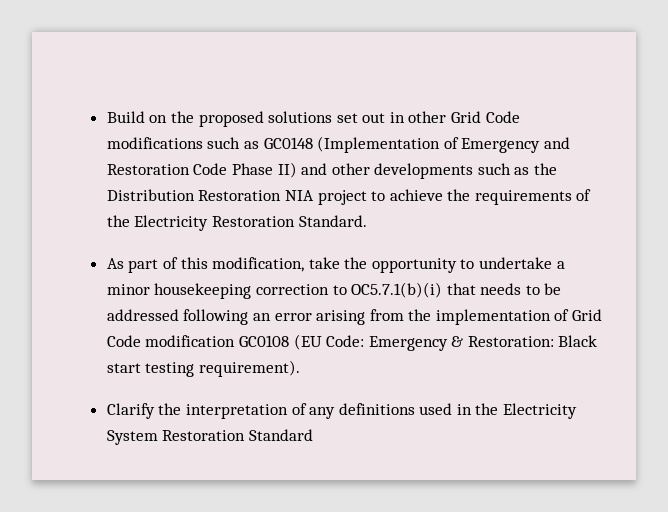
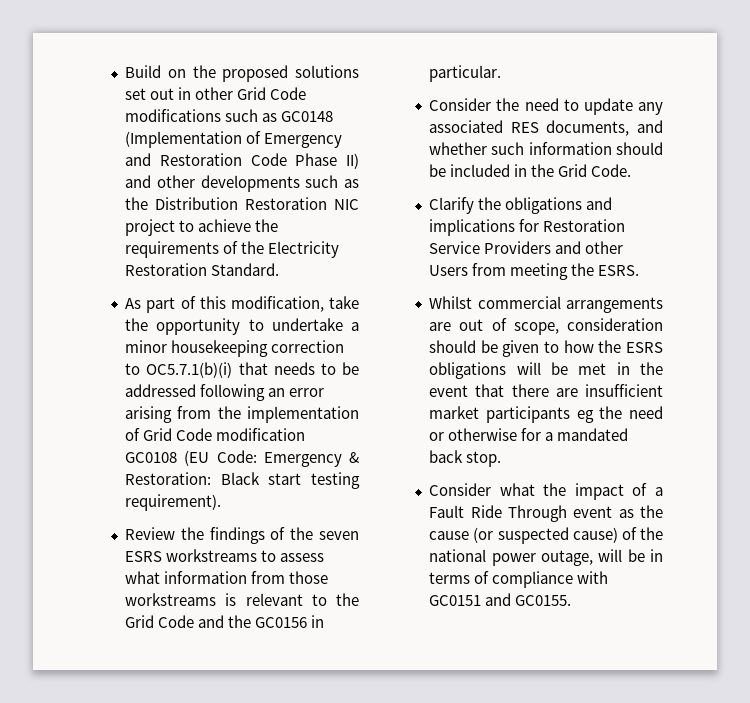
- Build on the proposed solutions set out in other Grid Code modifications such as GC0148 (Implementation of Emergency and Restoration Code Phase II) and other developments such as the Distribution Restoration NIA project to achieve the requirements of the Electricity Restoration Standard.
+ Build on the proposed solutions set out in other Grid Code modifications such as GC0148 (Implementation of Emergency and Restoration Code Phase II) and other developments such as the Distribution Restoration NIC project to achieve the requirements of the Electricity Restoration Standard.
- Clarify the interpretation of any definitions used in the Electricity System Restoration Standard
+ Review the findings of the seven ESRS workstreams to assess what information from those workstreams is relevant to the Grid Code and the GC0156 in particular.
+ Consider the need to update any associated RES documents, and whether such information should be included in the Grid Code.
+ Clarify the obligations and implications for Restoration Service Providers and other Users from meeting the ESRS.
+ Whilst commercial arrangements are out of scope, consideration should be given to how the ESRS obligations will be met in the event that there are insufficient market participants eg the need or otherwise for a mandated back stop.
+ Consider what the impact of a Fault Ride Through event as the cause (or suspected cause) of the national power outage, will be in terms of compliance with GC0151 and GC0155.

